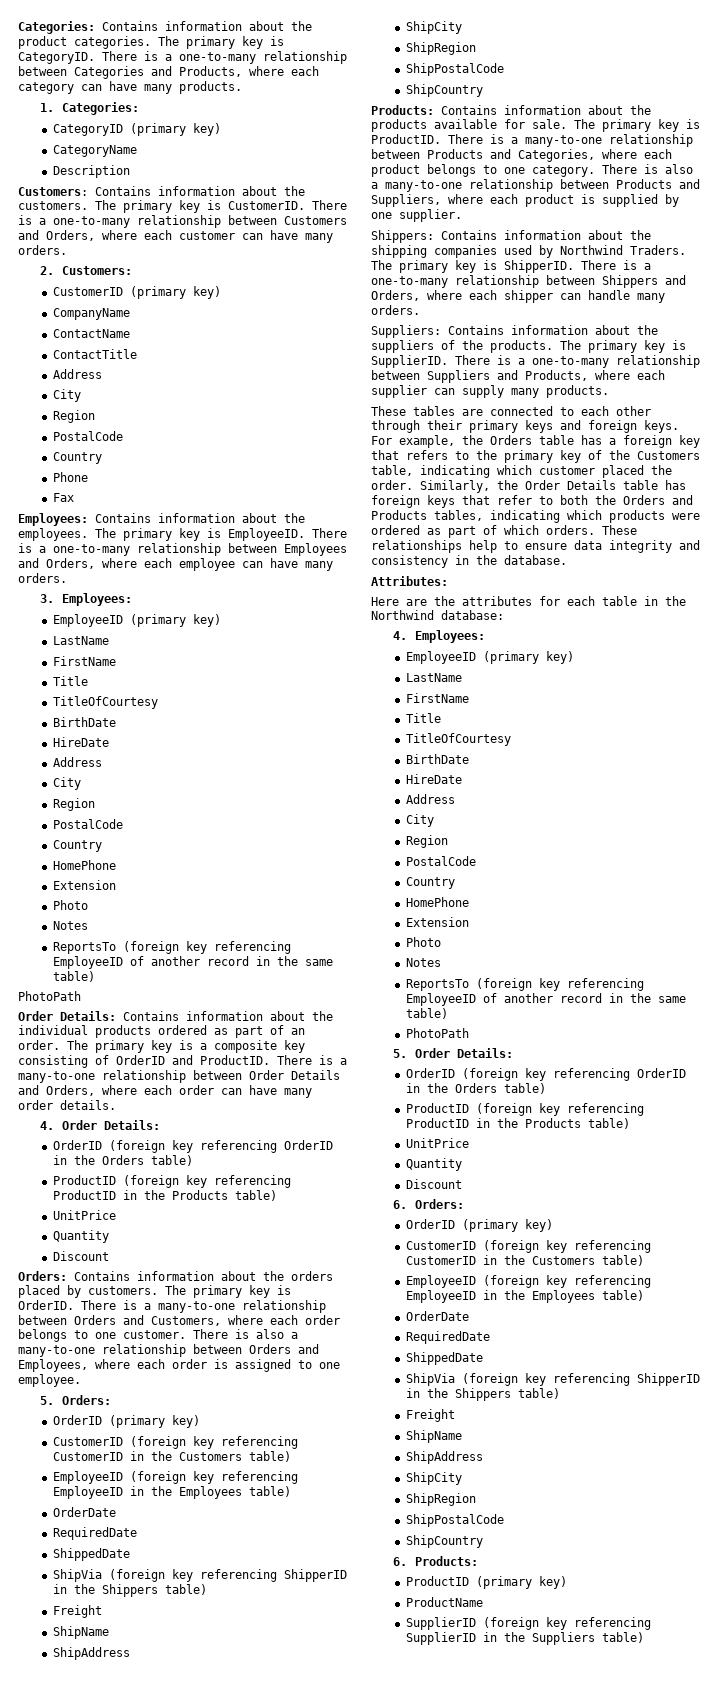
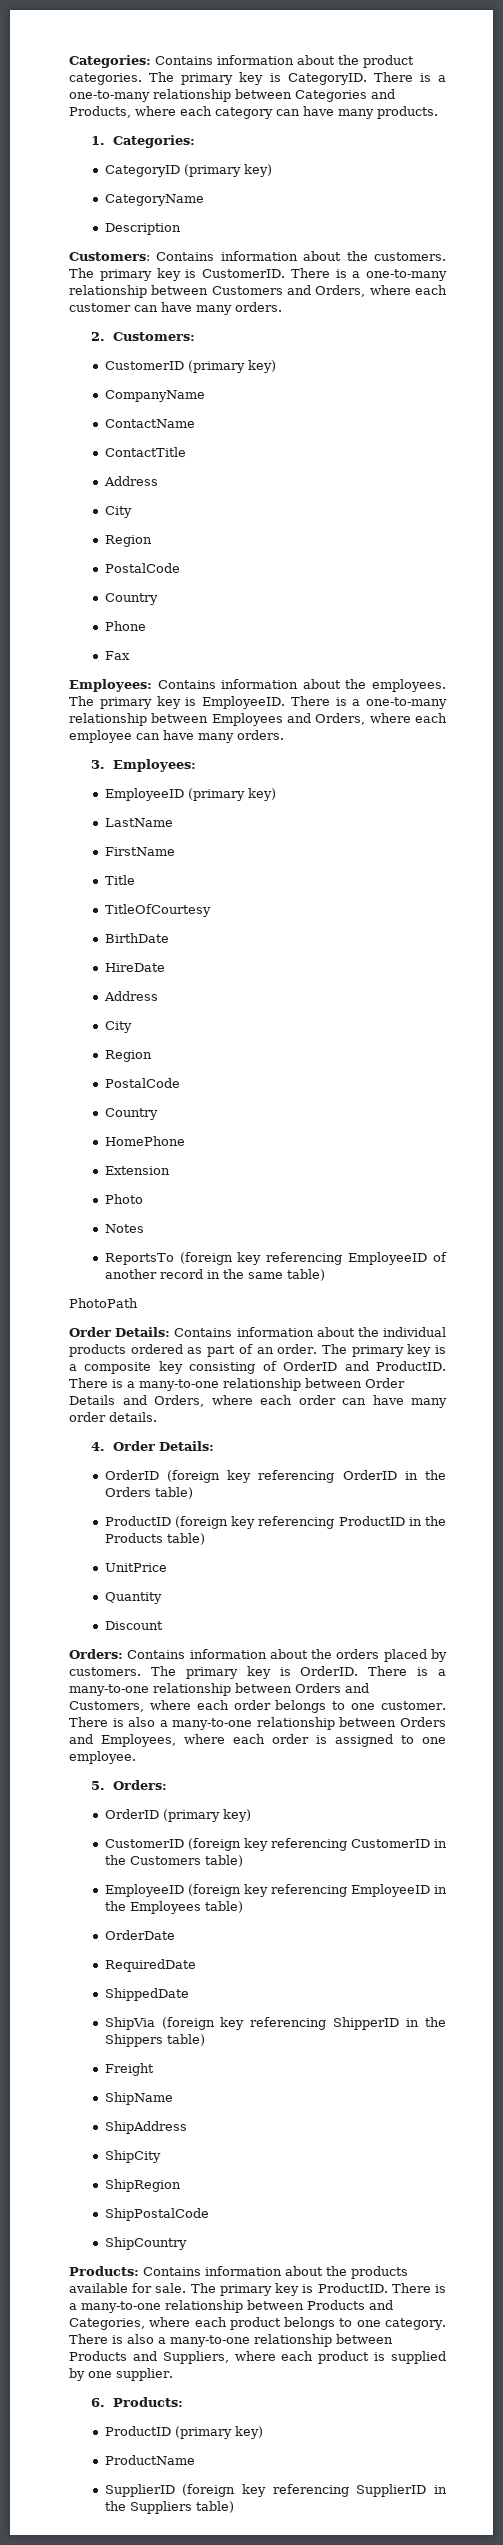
- Shippers: Contains information about the shipping companies used by Northwind Traders. The primary key is ShipperID. There is a one-to-many relationship between Shippers and Orders, where each shipper can handle many orders.
- Suppliers: Contains information about the suppliers of the products. The primary key is SupplierID. There is a one-to-many relationship between Suppliers and Products, where each supplier can supply many products.
- These tables are connected to each other through their primary keys and foreign keys. For example, the Orders table has a foreign key that refers to the primary key of the Customers table, indicating which customer placed the order. Similarly, the Order Details table has foreign keys that refer to both the Orders and Products tables, indicating which products were ordered as part of which orders. These relationships help to ensure data integrity and consistency in the database.
- Attributes:
- Here are the attributes for each table in the Northwind database:
- 4. Employees:
- EmployeeID (primary key)
- LastName
- FirstName
- Title
- TitleOfCourtesy
- BirthDate
- HireDate
- Address
- City
- Region
- PostalCode
- Country
- HomePhone
- Extension
- Photo
- Notes
- ReportsTo (foreign key referencing EmployeeID of another record in the same table)
- PhotoPath
- 5. Order Details:
- OrderID (foreign key referencing OrderID in the Orders table)
- ProductID (foreign key referencing ProductID in the Products table)
- UnitPrice
- Quantity
- Discount
- 6. Orders:
- OrderID (primary key)
- CustomerID (foreign key referencing CustomerID in the Customers table)
- EmployeeID (foreign key referencing EmployeeID in the Employees table)
- OrderDate
- RequiredDate
- ShippedDate
- ShipVia (foreign key referencing ShipperID in the Shippers table)
- Freight
- ShipName
- ShipAddress
- ShipCity
- ShipRegion
- ShipPostalCode
- ShipCountry

